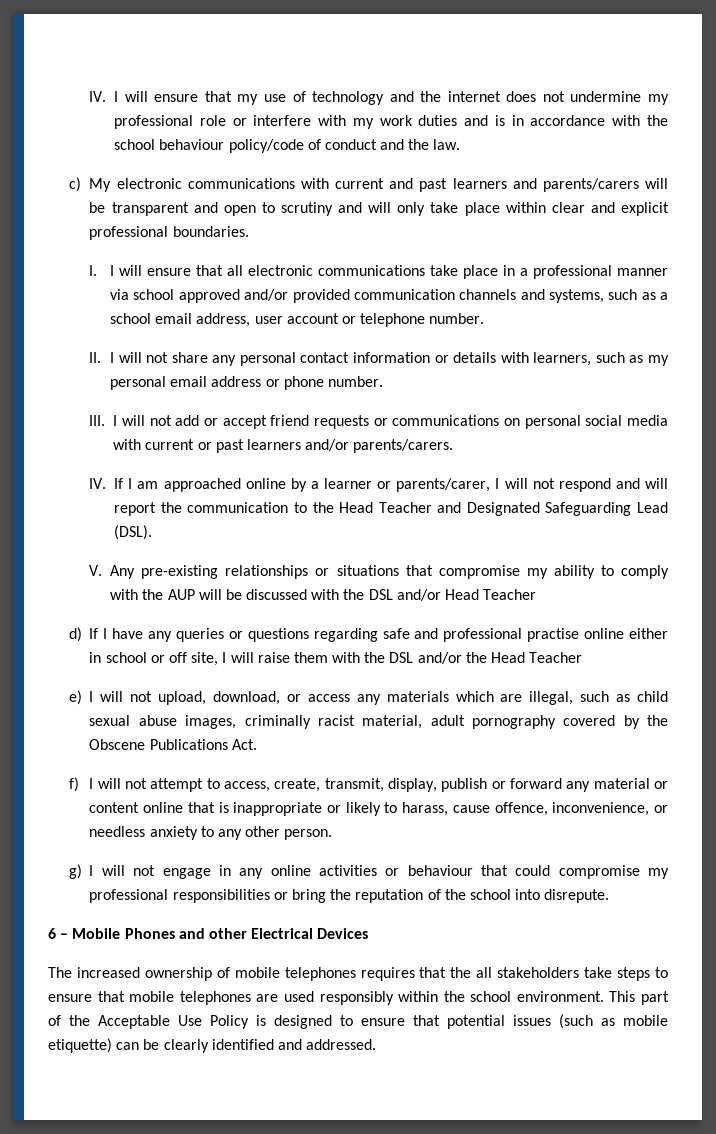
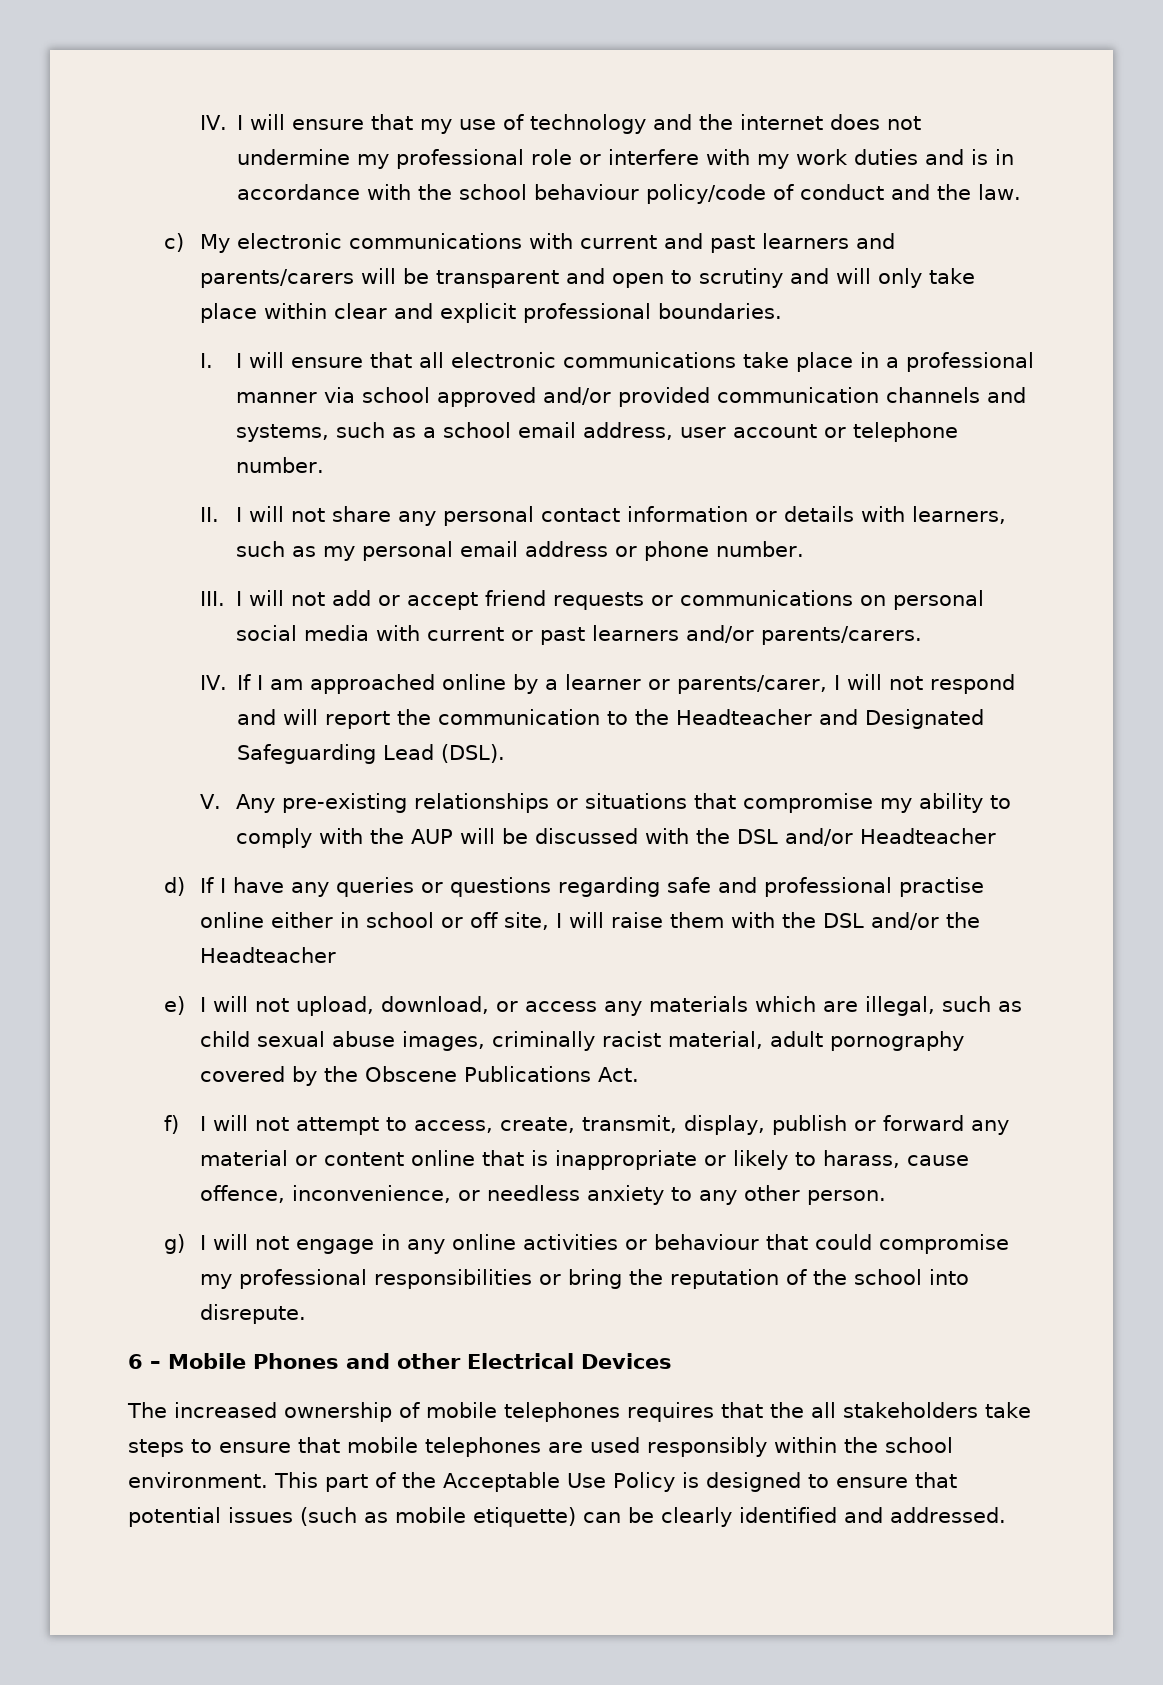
- IV. If I am approached online by a learner or parents/carer, I will not respond and will report the communication to the Head Teacher and Designated Safeguarding Lead (DSL).
+ IV. If I am approached online by a learner or parents/carer, I will not respond and will report the communication to the Headteacher and Designated Safeguarding Lead (DSL).
- V. Any pre-existing relationships or situations that compromise my ability to comply with the AUP will be discussed with the DSL and/or Head Teacher
+ V. Any pre-existing relationships or situations that compromise my ability to comply with the AUP will be discussed with the DSL and/or Headteacher
- d) If I have any queries or questions regarding safe and professional practise online either in school or off site, I will raise them with the DSL and/or the Head Teacher
+ d) If I have any queries or questions regarding safe and professional practise online either in school or off site, I will raise them with the DSL and/or the Headteacher

